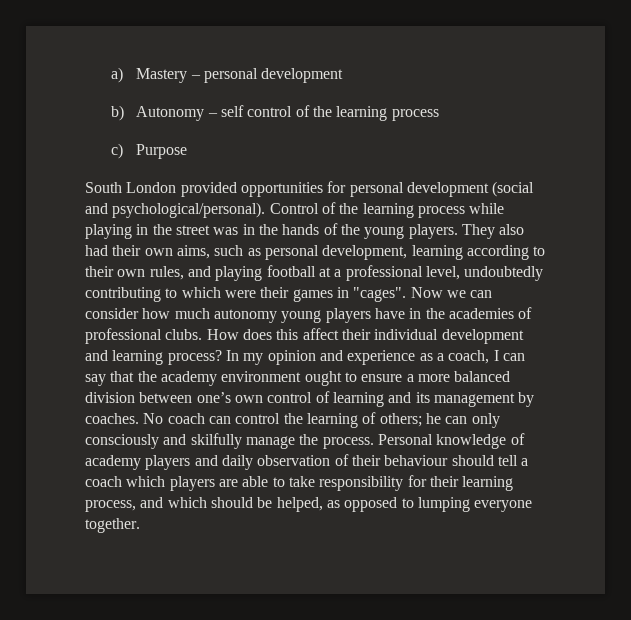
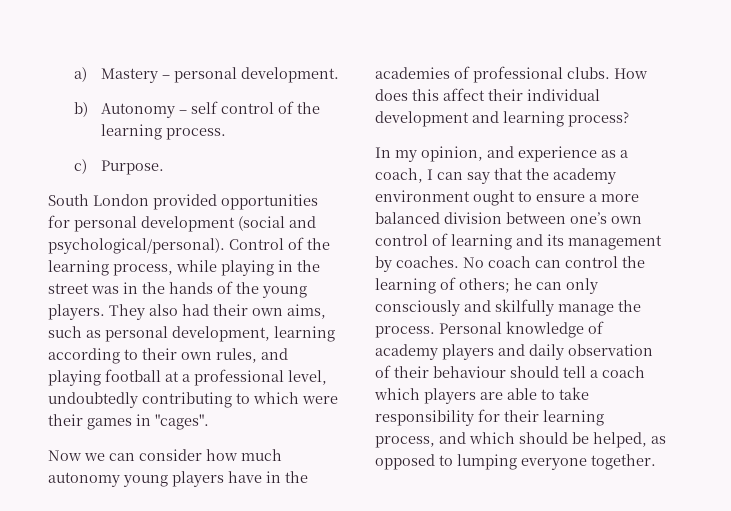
- a) Mastery – personal development
+ a) Mastery – personal development.
- b) Autonomy – self control of the learning process
+ b) Autonomy – self control of the learning process.
- c) Purpose
+ c) Purpose.
- Control of the learning process while playing in the street was in the hands of the young players.
+ Control of the learning process, while playing in the street was in the hands of the young players.
- They also had their own aims, such as personal development, learning according to their own rules, and playing football at a professional level, undoubtedly contributing to which were their games in "cages". Now we can consider how much autonomy young players have in the academies of professional clubs.
+ They also had their own aims, such as personal development, learning according to their own rules, and playing football at a professional level, undoubtedly contributing to which were their games in "cages".
+ Now we can consider how much autonomy young players have in the academies of professional clubs.
- How does this affect their individual development and learning process? In my opinion and experience as a coach, I can say that the academy environment ought to ensure a more balanced division between one’s own control of learning and its management by coaches.
+ How does this affect their individual development and learning process?
+ In my opinion, and experience as a coach, I can say that the academy environment ought to ensure a more balanced division between one’s own control of learning and its management by coaches.

